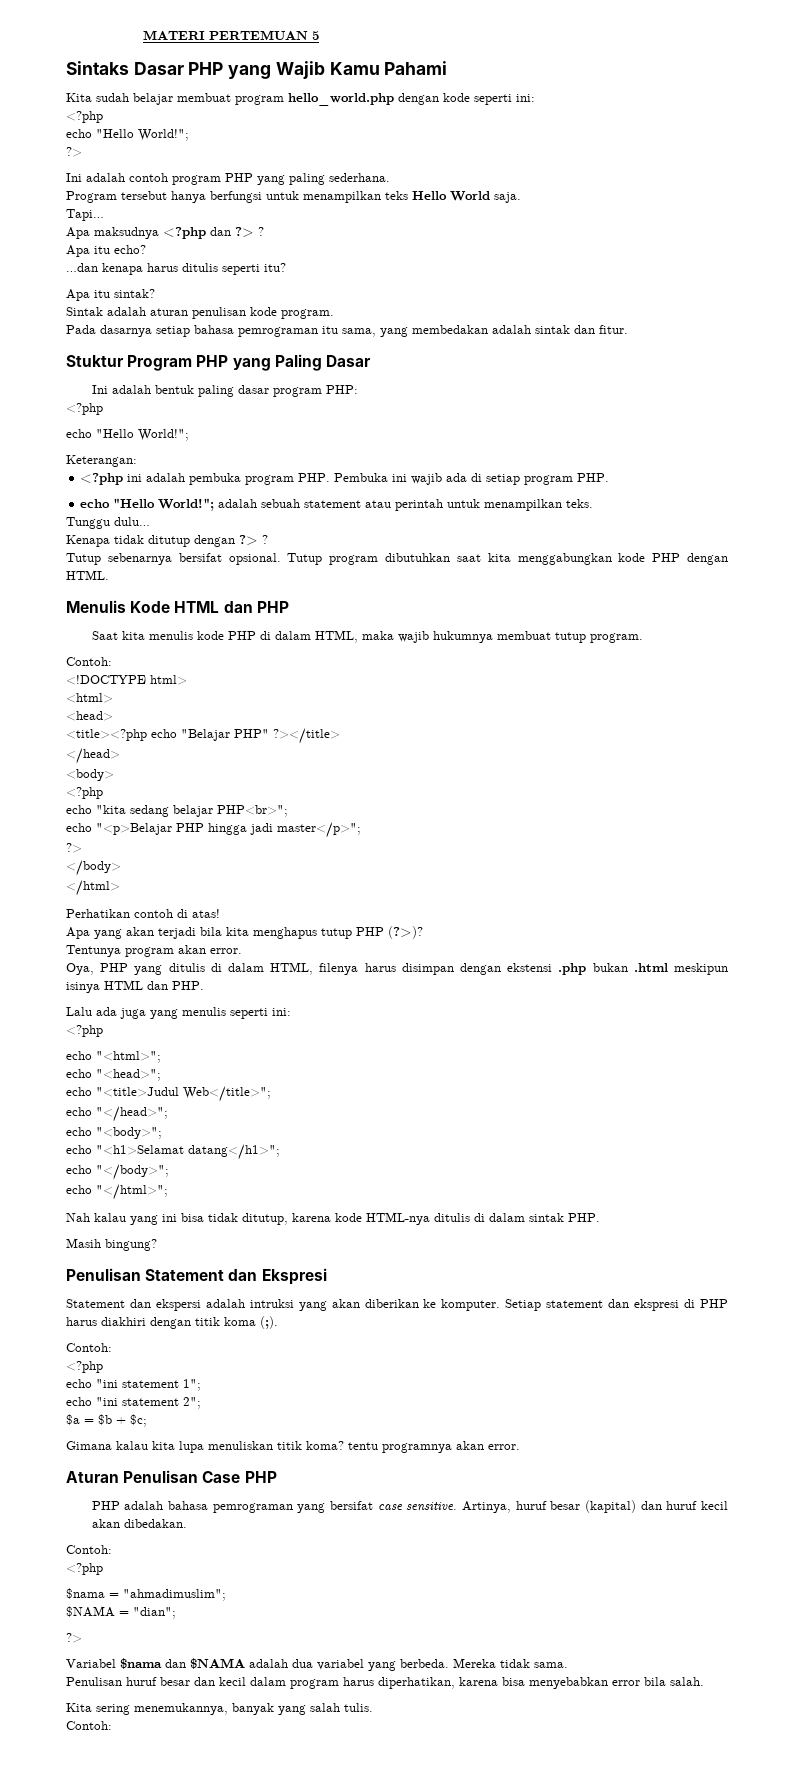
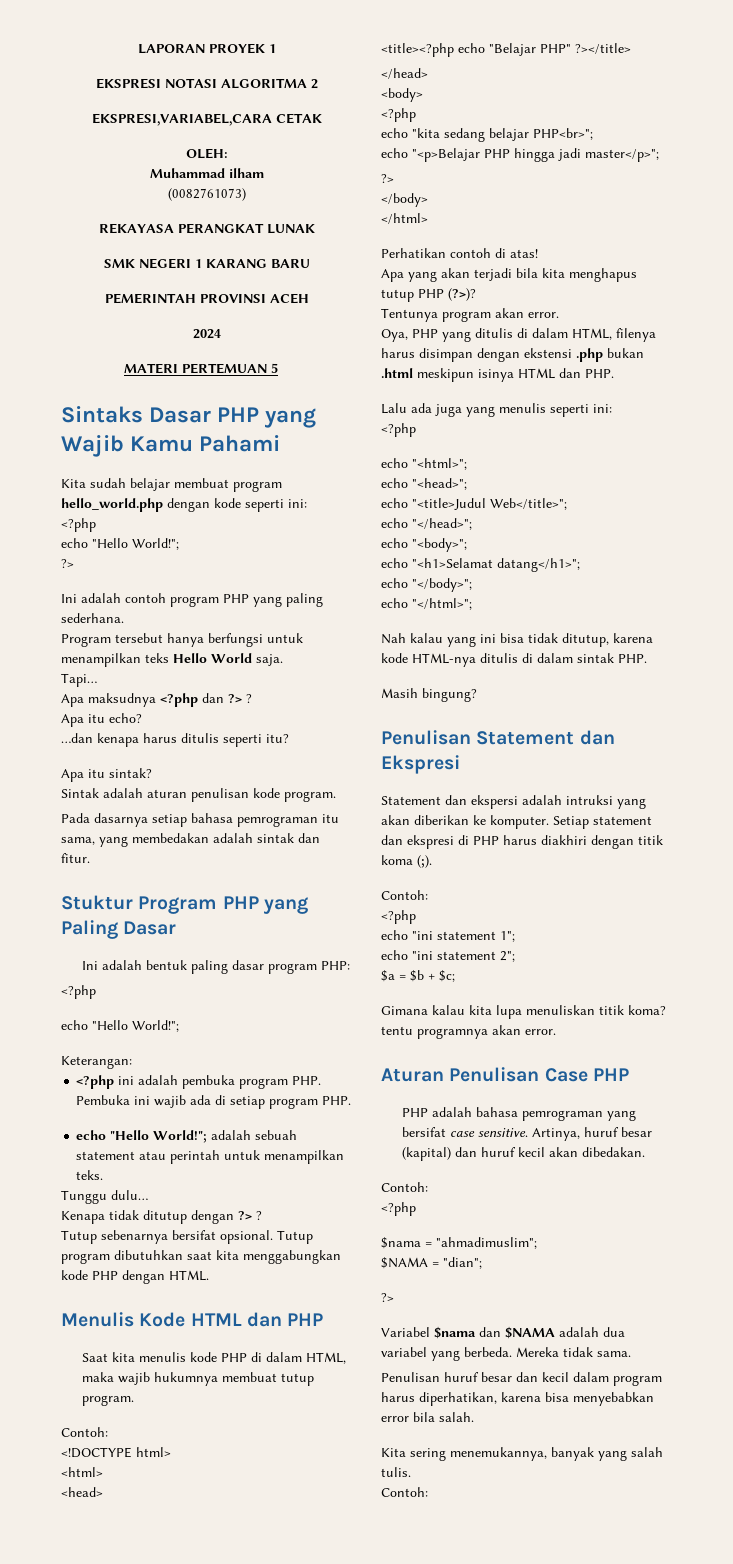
+ LAPORAN PROYEK 1
+ EKSPRESI NOTASI ALGORITMA 2
+ EKSPRESI,VARIABEL,CARA CETAK
+ OLEH:
+ Muhammad ilham
+ (0082761073)
+ REKAYASA PERANGKAT LUNAK
+ SMK NEGERI 1 KARANG BARU
+ PEMERINTAH PROVINSI ACEH
+ 2024

